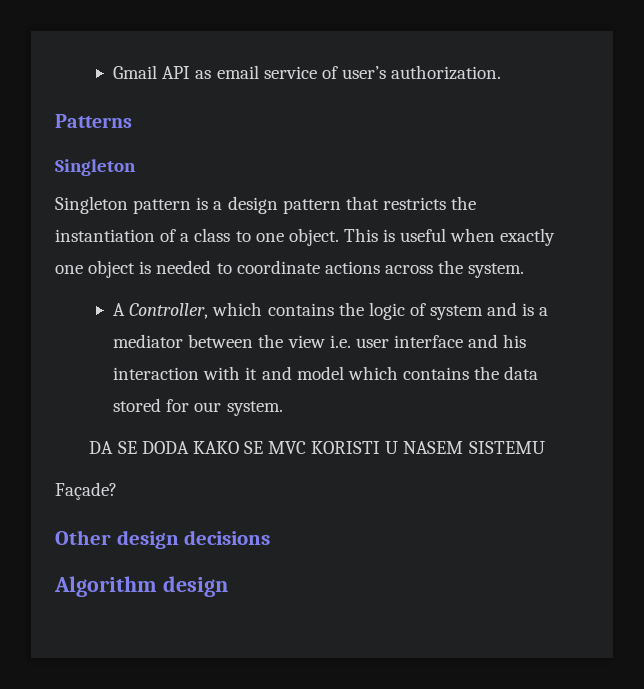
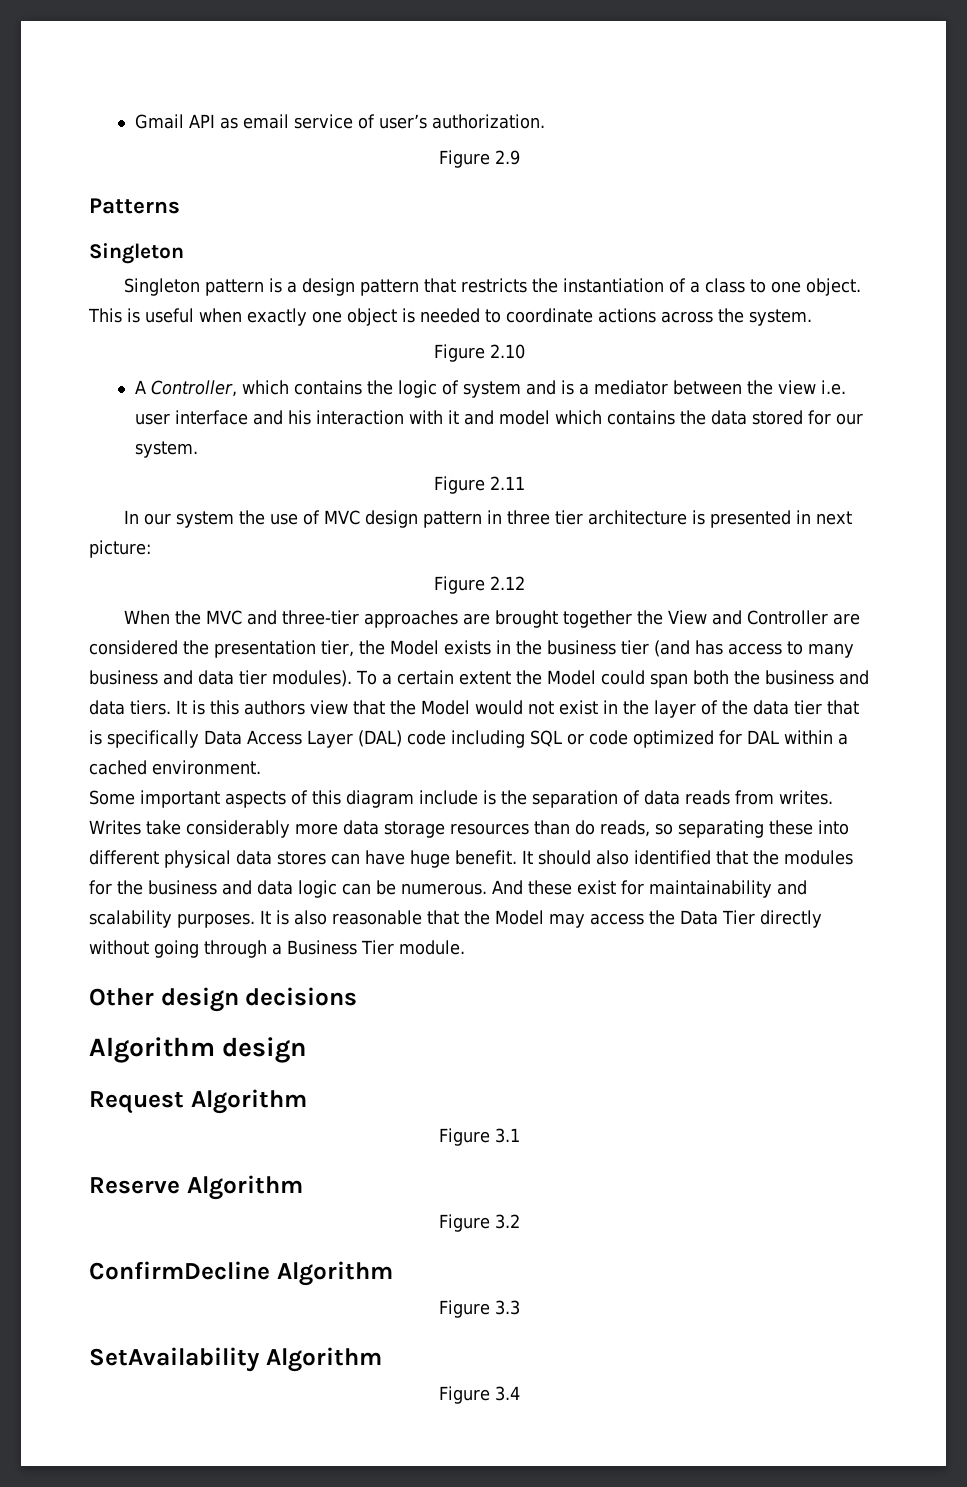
+ Figure 2.9
+ Figure 2.10
- DA SE DODA KAKO SE MVC KORISTI U NASEM SISTEMU
- Façade?
+ Figure 2.11
+ In our system the use of MVC design pattern in three tier architecture is presented in next picture:
+ Figure 2.12
+ When the MVC and three-tier approaches are brought together the View and Controller are considered the presentation tier, the Model exists in the business tier (and has access to many business and data tier modules). To a certain extent the Model could span both the business and data tiers. It is this authors view that the Model would not exist in the layer of the data tier that is specifically Data Access Layer (DAL) code including SQL or code optimized for DAL within a cached environment.
+ Some important aspects of this diagram include is the separation of data reads from writes. Writes take considerably more data storage resources than do reads, so separating these into different physical data stores can have huge benefit. It should also identified that the modules for the business and data logic can be numerous. And these exist for maintainability and scalability purposes. It is also reasonable that the Model may access the Data Tier directly without going through a Business Tier module.
+ Request Algorithm
+ Figure 3.1
+ Reserve Algorithm
+ Figure 3.2
+ ConfirmDecline Algorithm
+ Figure 3.3
+ SetAvailability Algorithm
+ Figure 3.4

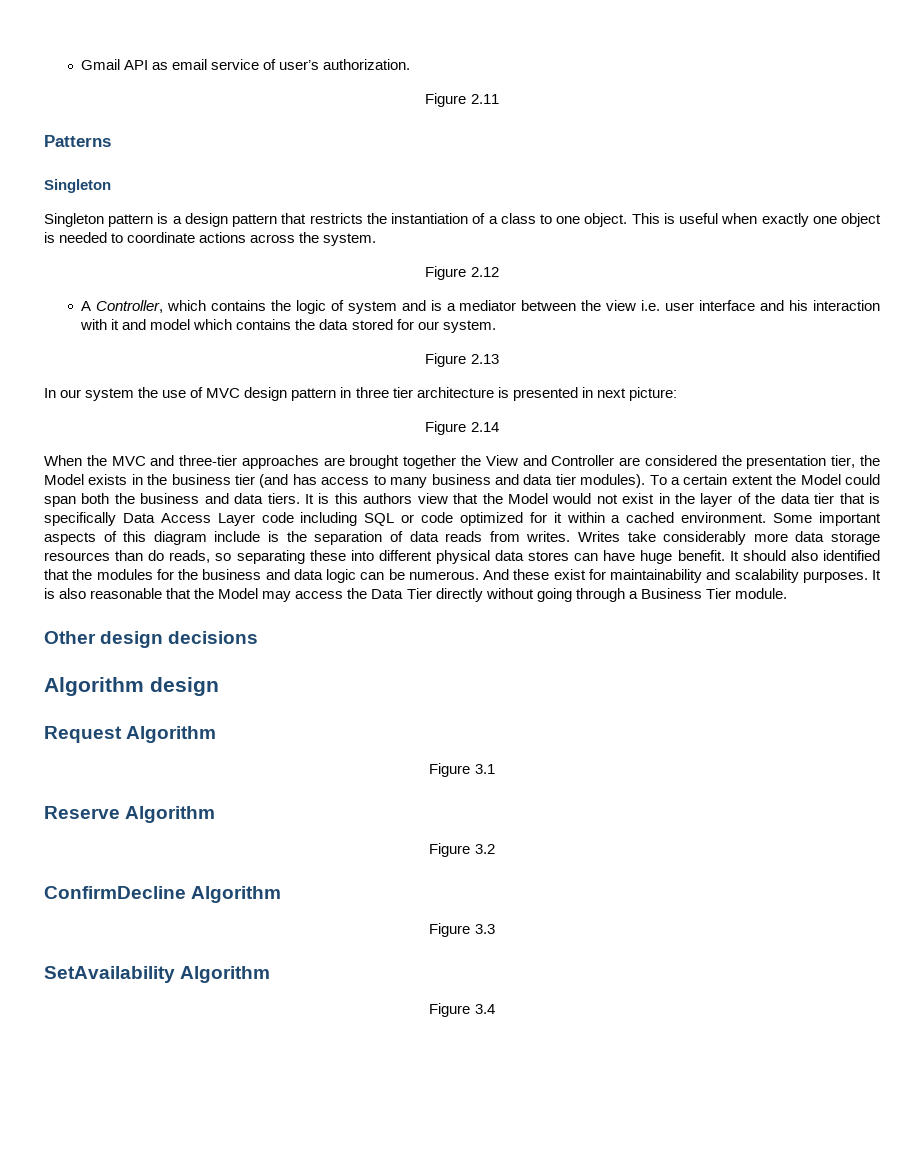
- Figure 2.9
+ Figure 2.11
- Figure 2.10
+ Figure 2.12
- Figure 2.11
+ Figure 2.13
- Figure 2.12
+ Figure 2.14
- It is this authors view that the Model would not exist in the layer of the data tier that is specifically Data Access Layer (DAL) code including SQL or code optimized for DAL within a cached environment.
- Some important aspects of this diagram include is the separation of data reads from writes.
+ It is this authors view that the Model would not exist in the layer of the data tier that is specifically Data Access Layer code including SQL or code optimized for it within a cached environment. Some important aspects of this diagram include is the separation of data reads from writes.

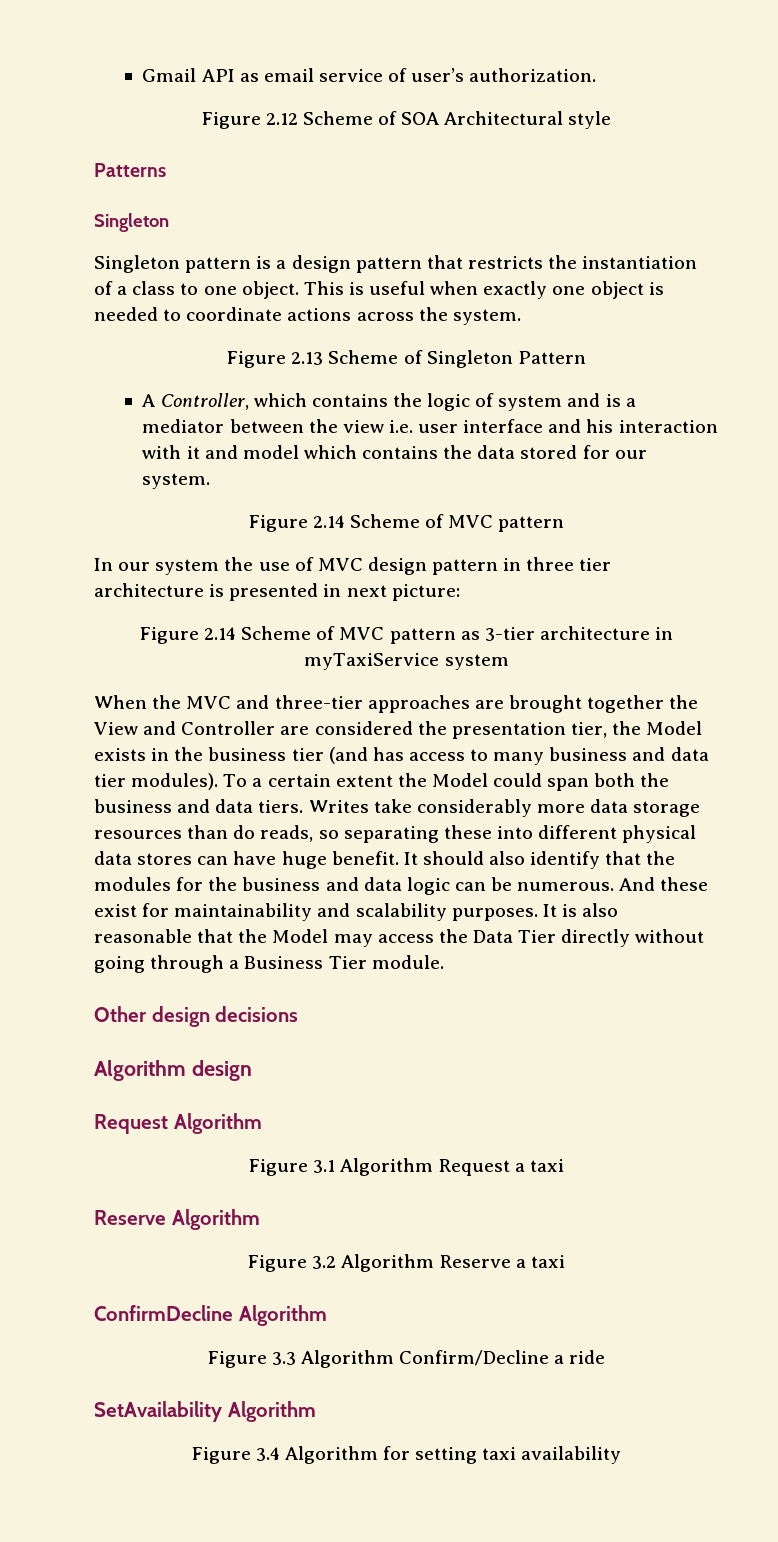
- Figure 2.11
+ Figure 2.12 Scheme of SOA Architectural style
- Figure 2.12
+ Figure 2.13 Scheme of Singleton Pattern
  A Controller, which contains the logic of system and is a mediator between the view i.e. user interface and his interaction with it and model which contains the data stored for our system.
- Figure 2.13
+ Figure 2.14 Scheme of MVC pattern
- Figure 2.14
+ Figure 2.14 Scheme of MVC pattern as 3-tier architecture in myTaxiService system
- It is this authors view that the Model would not exist in the layer of the data tier that is specifically Data Access Layer code including SQL or code optimized for it within a cached environment. Some important aspects of this diagram include is the separation of data reads from writes.
- It should also identified that the modules for the business and data logic can be numerous.
+ It should also identify that the modules for the business and data logic can be numerous.
- Figure 3.1
+ Figure 3.1 Algorithm Request a taxi
- Figure 3.2
+ Figure 3.2 Algorithm Reserve a taxi
- Figure 3.3
+ Figure 3.3 Algorithm Confirm/Decline a ride
- Figure 3.4
+ Figure 3.4 Algorithm for setting taxi availability

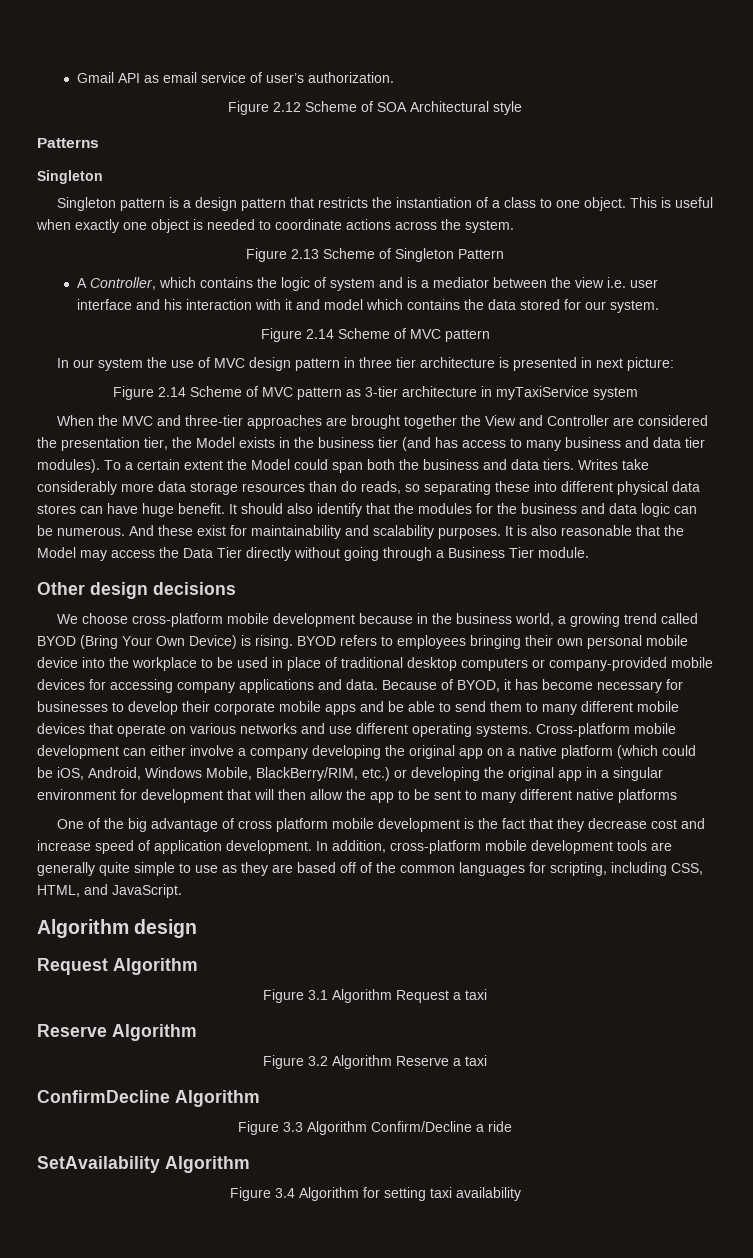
+ We choose cross-platform mobile development because in the business world, a growing trend called BYOD (Bring Your Own Device) is rising. BYOD refers to employees bringing their own personal mobile device into the workplace to be used in place of traditional desktop computers or company-provided mobile devices for accessing company applications and data. Because of BYOD, it has become necessary for businesses to develop their corporate mobile apps and be able to send them to many different mobile devices that operate on various networks and use different operating systems. Cross-platform mobile development can either involve a company developing the original app on a native platform (which could be iOS, Android, Windows Mobile, BlackBerry/RIM, etc.) or developing the original app in a singular environment for development that will then allow the app to be sent to many different native platforms
+ One of the big advantage of cross platform mobile development is the fact that they decrease cost and increase speed of application development. In addition, cross-platform mobile development tools are generally quite simple to use as they are based off of the common languages for scripting, including CSS, HTML, and JavaScript.

